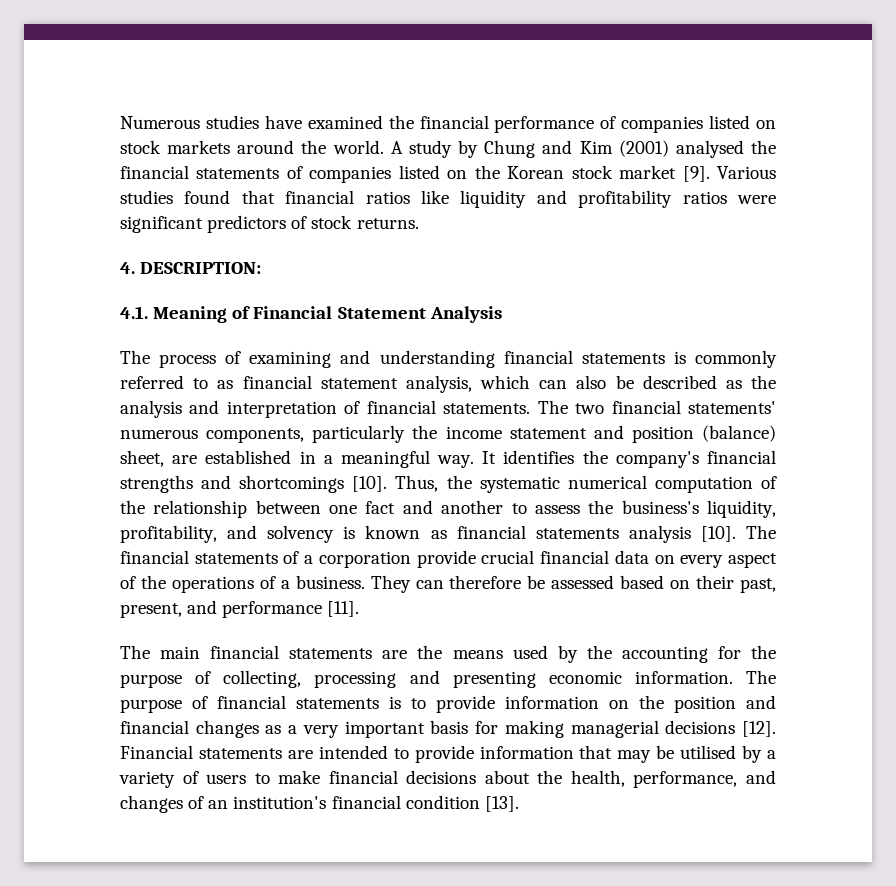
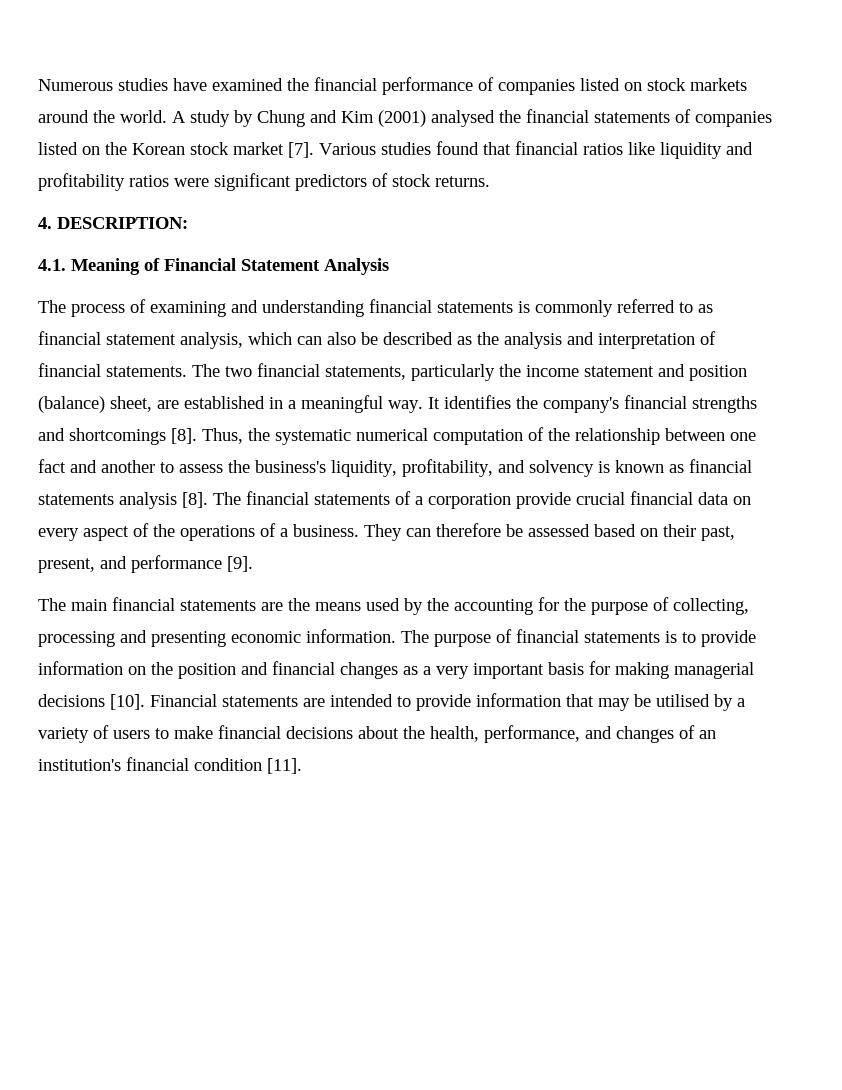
- A study by Chung and Kim (2001) analysed the financial statements of companies listed on the Korean stock market [9].
+ A study by Chung and Kim (2001) analysed the financial statements of companies listed on the Korean stock market [7].
- The two financial statements' numerous components, particularly the income statement and position (balance) sheet, are established in a meaningful way.
+ The two financial statements, particularly the income statement and position (balance) sheet, are established in a meaningful way.
- It identifies the company's financial strengths and shortcomings [10].
+ It identifies the company's financial strengths and shortcomings [8].
- Thus, the systematic numerical computation of the relationship between one fact and another to assess the business's liquidity, profitability, and solvency is known as financial statements analysis [10].
+ Thus, the systematic numerical computation of the relationship between one fact and another to assess the business's liquidity, profitability, and solvency is known as financial statements analysis [8].
- They can therefore be assessed based on their past, present, and performance [11].
+ They can therefore be assessed based on their past, present, and performance [9].
- The purpose of financial statements is to provide information on the position and financial changes as a very important basis for making managerial decisions [12].
+ The purpose of financial statements is to provide information on the position and financial changes as a very important basis for making managerial decisions [10].
- Financial statements are intended to provide information that may be utilised by a variety of users to make financial decisions about the health, performance, and changes of an institution's financial condition [13].
+ Financial statements are intended to provide information that may be utilised by a variety of users to make financial decisions about the health, performance, and changes of an institution's financial condition [11].

